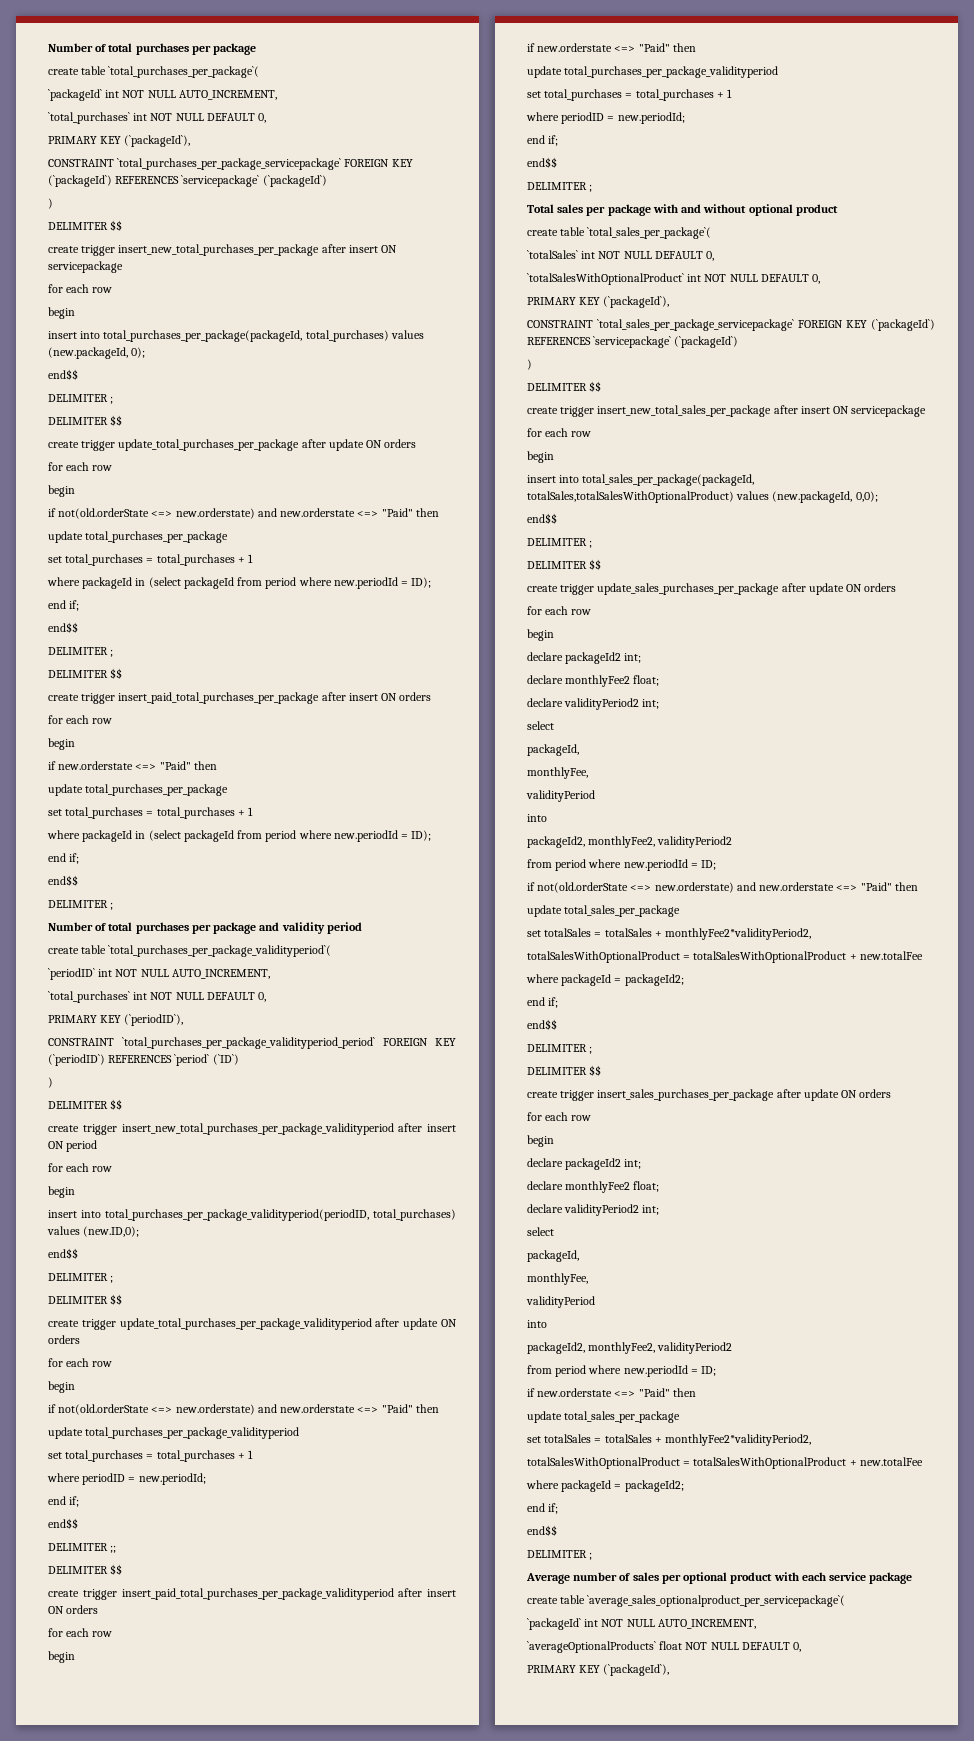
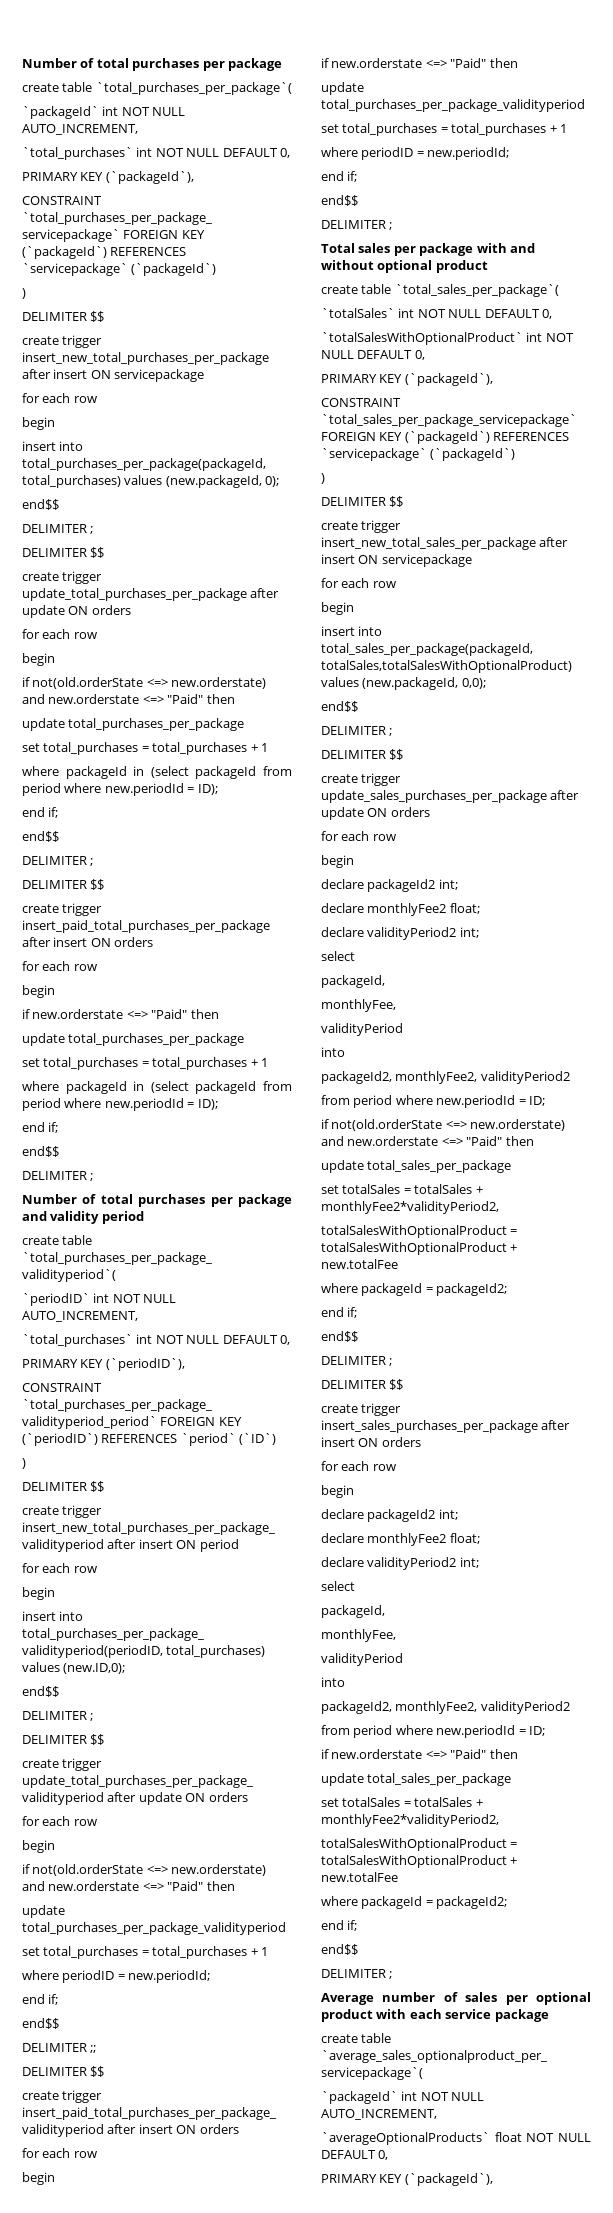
- create trigger insert_sales_purchases_per_package after update ON orders
+ create trigger insert_sales_purchases_per_package after insert ON orders

